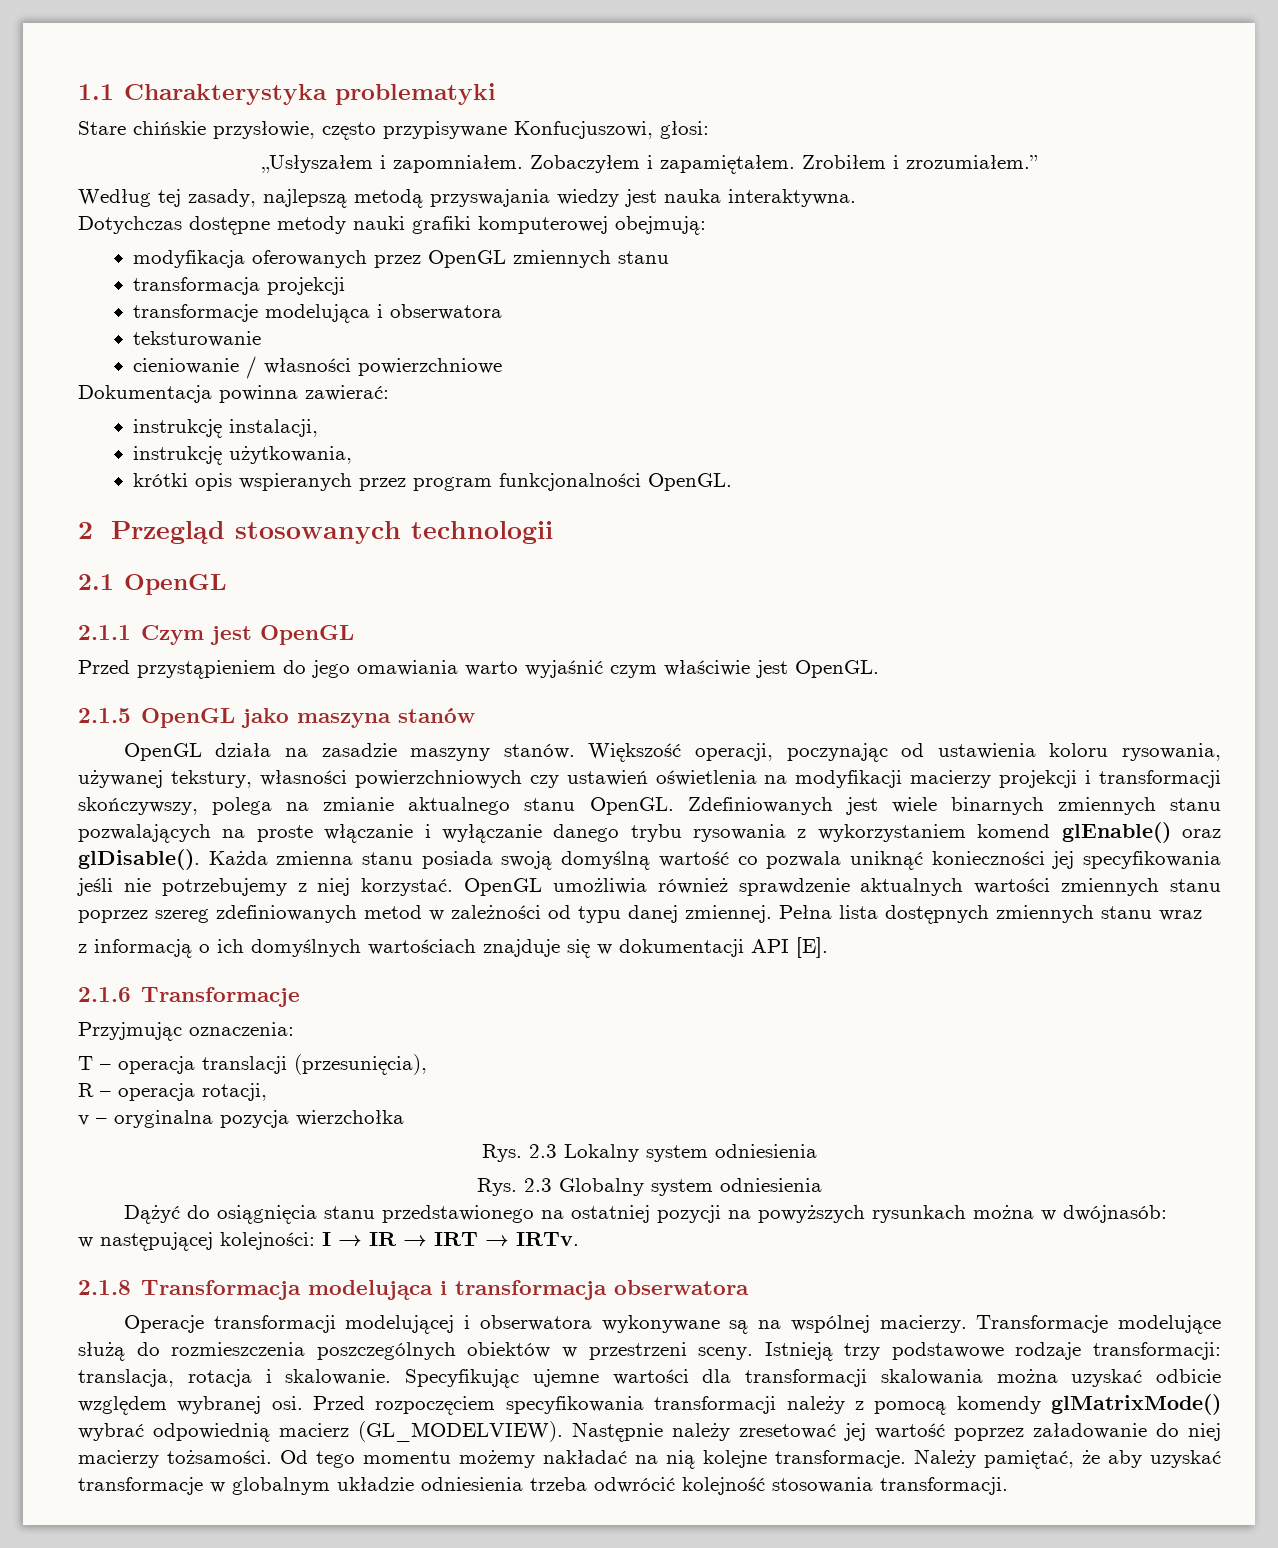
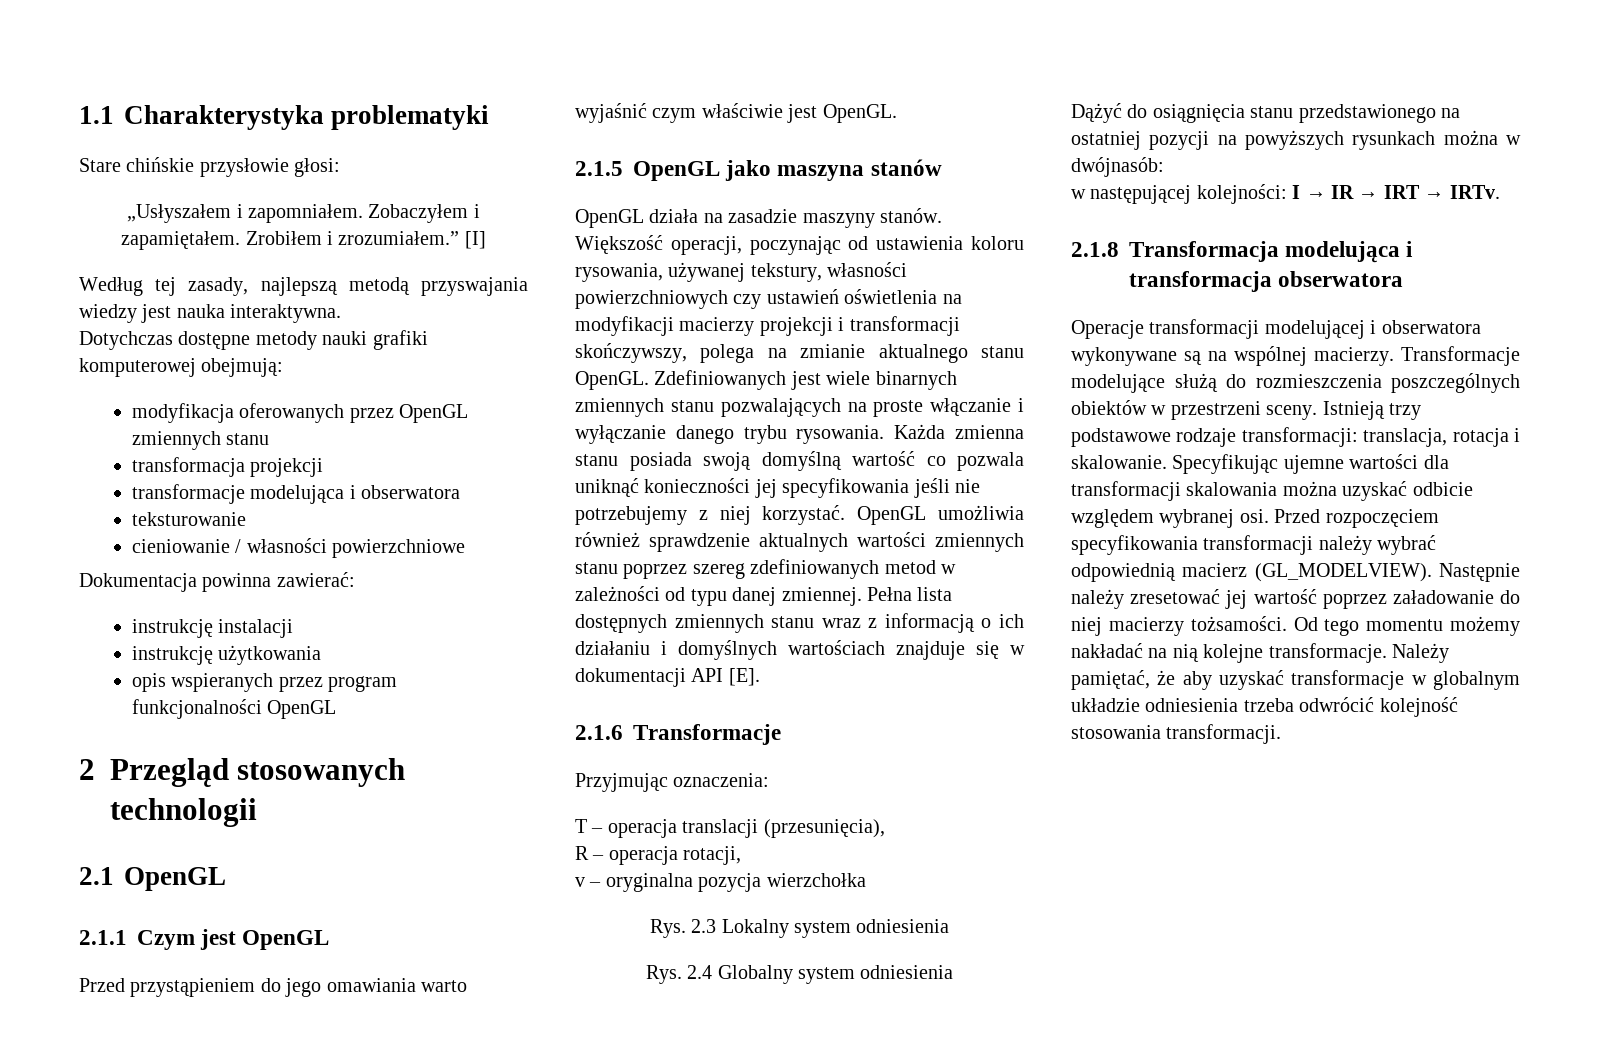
- Stare chińskie przysłowie, często przypisywane Konfucjuszowi, głosi:
+ Stare chińskie przysłowie głosi:
+ [I]
- instrukcję instalacji,
- instrukcję użytkowania,
- krótki opis wspieranych przez program funkcjonalności OpenGL.
+ instrukcję instalacji
+ instrukcję użytkowania
+ opis wspieranych przez program funkcjonalności OpenGL
- Zdefiniowanych jest wiele binarnych zmiennych stanu pozwalających na proste włączanie i wyłączanie danego trybu rysowania z wykorzystaniem komend glEnable() oraz glDisable().
+ Zdefiniowanych jest wiele binarnych zmiennych stanu pozwalających na proste włączanie i wyłączanie danego trybu rysowania.
- Pełna lista dostępnych zmiennych stanu wraz
- z informacją o ich domyślnych wartościach znajduje się w dokumentacji API [E].
+ Pełna lista dostępnych zmiennych stanu wraz z informacją o ich działaniu i domyślnych wartościach znajduje się w dokumentacji API [E].
- Rys. 2.3 Globalny system odniesienia
+ Rys. 2.4 Globalny system odniesienia
- Przed rozpoczęciem specyfikowania transformacji należy z pomocą komendy glMatrixMode() wybrać odpowiednią macierz (GL_MODELVIEW).
+ Przed rozpoczęciem specyfikowania transformacji należy wybrać odpowiednią macierz (GL_MODELVIEW).

